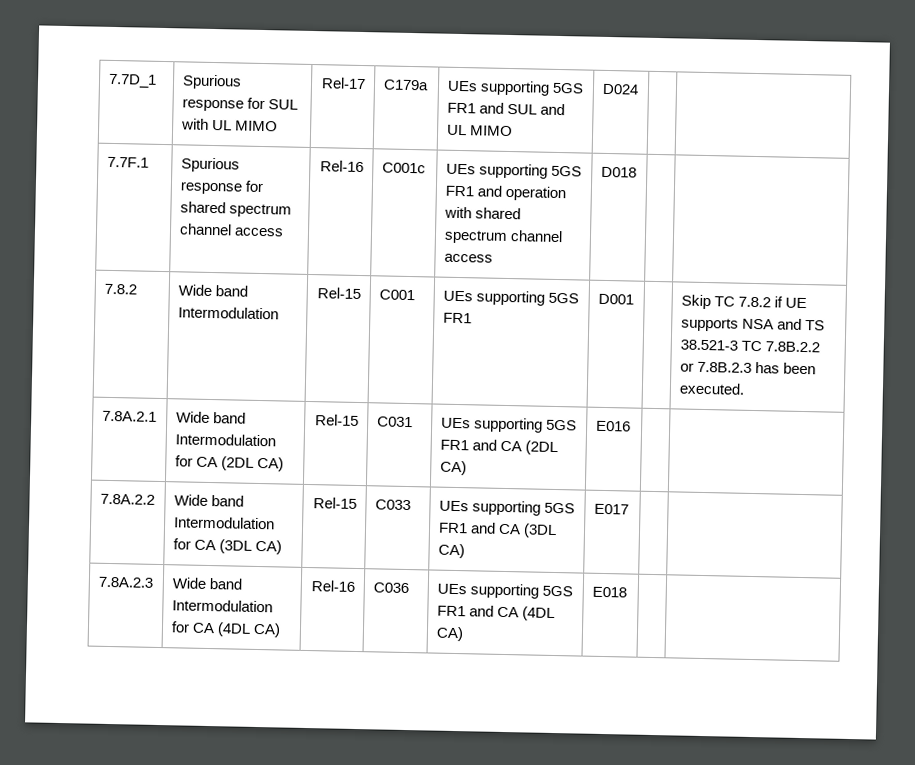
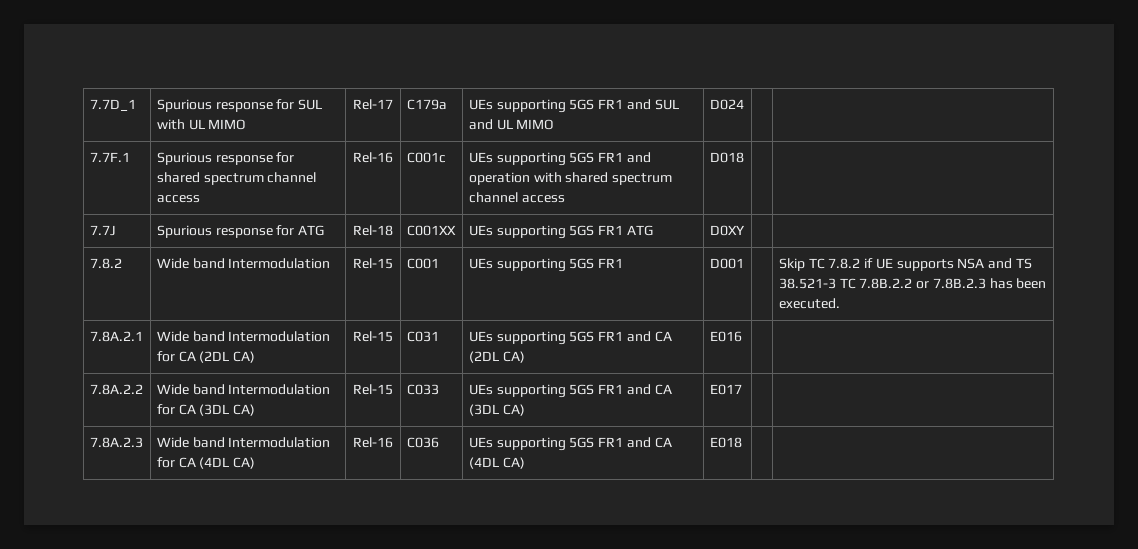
+ 7.7J | Spurious response for ATG | Rel-18 | C001XX | UEs supporting 5GS FR1 ATG | D0XY | |

